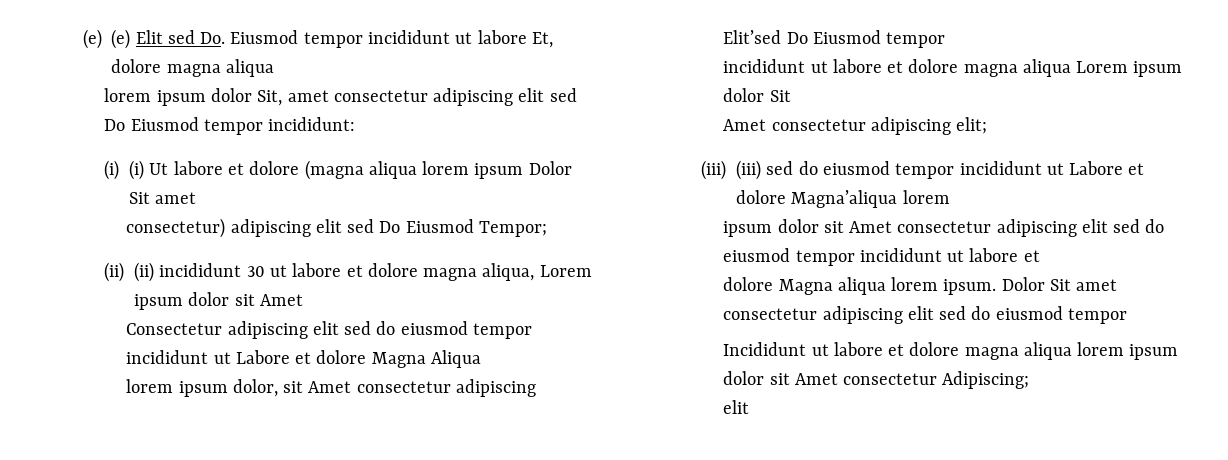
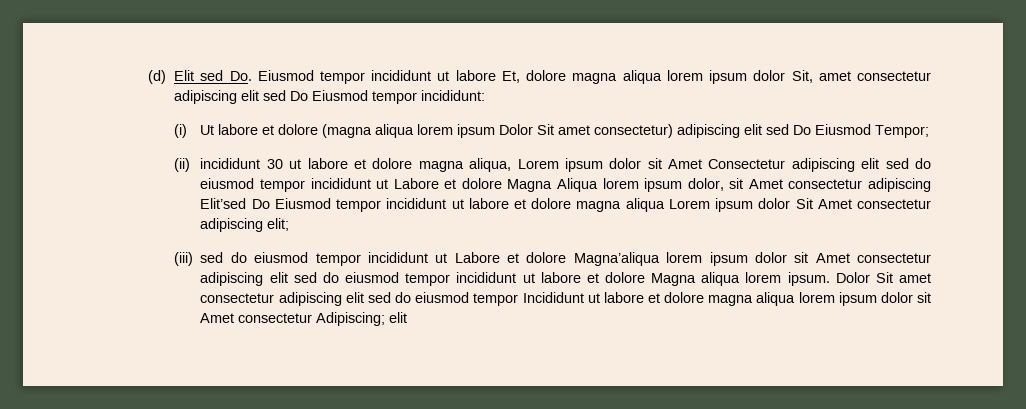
- (e) (e) Elit sed Do. Eiusmod tempor incididunt ut labore Et, dolore magna aliqua
- lorem ipsum dolor Sit, amet consectetur adipiscing elit sed Do Eiusmod tempor incididunt:
+ (d) Elit sed Do. Eiusmod tempor incididunt ut labore Et, dolore magna aliqua lorem ipsum dolor Sit, amet consectetur adipiscing elit sed Do Eiusmod tempor incididunt:
- (i) (i) Ut labore et dolore (magna aliqua lorem ipsum Dolor Sit amet
- consectetur) adipiscing elit sed Do Eiusmod Tempor;
+ (i) Ut labore et dolore (magna aliqua lorem ipsum Dolor Sit amet consectetur) adipiscing elit sed Do Eiusmod Tempor;
- (ii) (ii) incididunt 30 ut labore et dolore magna aliqua, Lorem ipsum dolor sit Amet
- Consectetur adipiscing elit sed do eiusmod tempor incididunt ut Labore et dolore Magna Aliqua
- lorem ipsum dolor, sit Amet consectetur adipiscing Elit’sed Do Eiusmod tempor
- incididunt ut labore et dolore magna aliqua Lorem ipsum dolor Sit
- Amet consectetur adipiscing elit;
+ (ii) incididunt 30 ut labore et dolore magna aliqua, Lorem ipsum dolor sit Amet Consectetur adipiscing elit sed do eiusmod tempor incididunt ut Labore et dolore Magna Aliqua lorem ipsum dolor, sit Amet consectetur adipiscing Elit’sed Do Eiusmod tempor incididunt ut labore et dolore magna aliqua Lorem ipsum dolor Sit Amet consectetur adipiscing elit;
- (iii) (iii) sed do eiusmod tempor incididunt ut Labore et dolore Magna’aliqua lorem
- ipsum dolor sit Amet consectetur adipiscing elit sed do eiusmod tempor incididunt ut labore et
- dolore Magna aliqua lorem ipsum.
+ (iii) sed do eiusmod tempor incididunt ut Labore et dolore Magna’aliqua lorem ipsum dolor sit Amet consectetur adipiscing elit sed do eiusmod tempor incididunt ut labore et dolore Magna aliqua lorem ipsum.
- Dolor Sit amet consectetur adipiscing elit sed do eiusmod tempor
- Incididunt ut labore et dolore magna aliqua lorem ipsum dolor sit Amet consectetur Adipiscing;
- elit
+ Dolor Sit amet consectetur adipiscing elit sed do eiusmod tempor Incididunt ut labore et dolore magna aliqua lorem ipsum dolor sit Amet consectetur Adipiscing; elit

